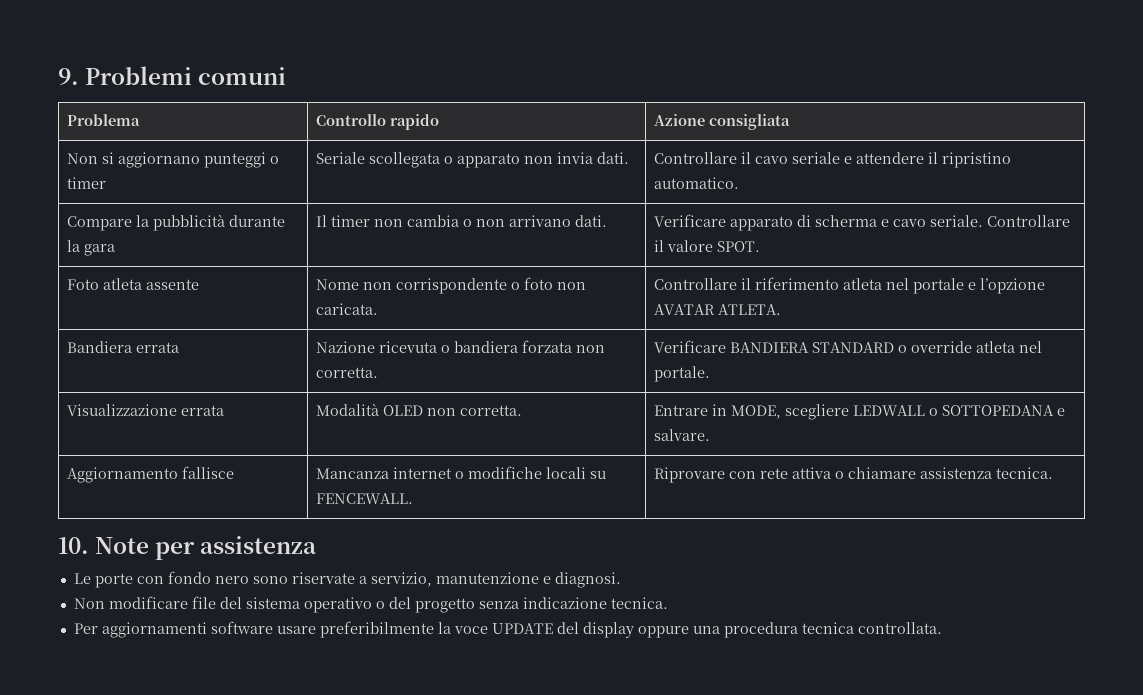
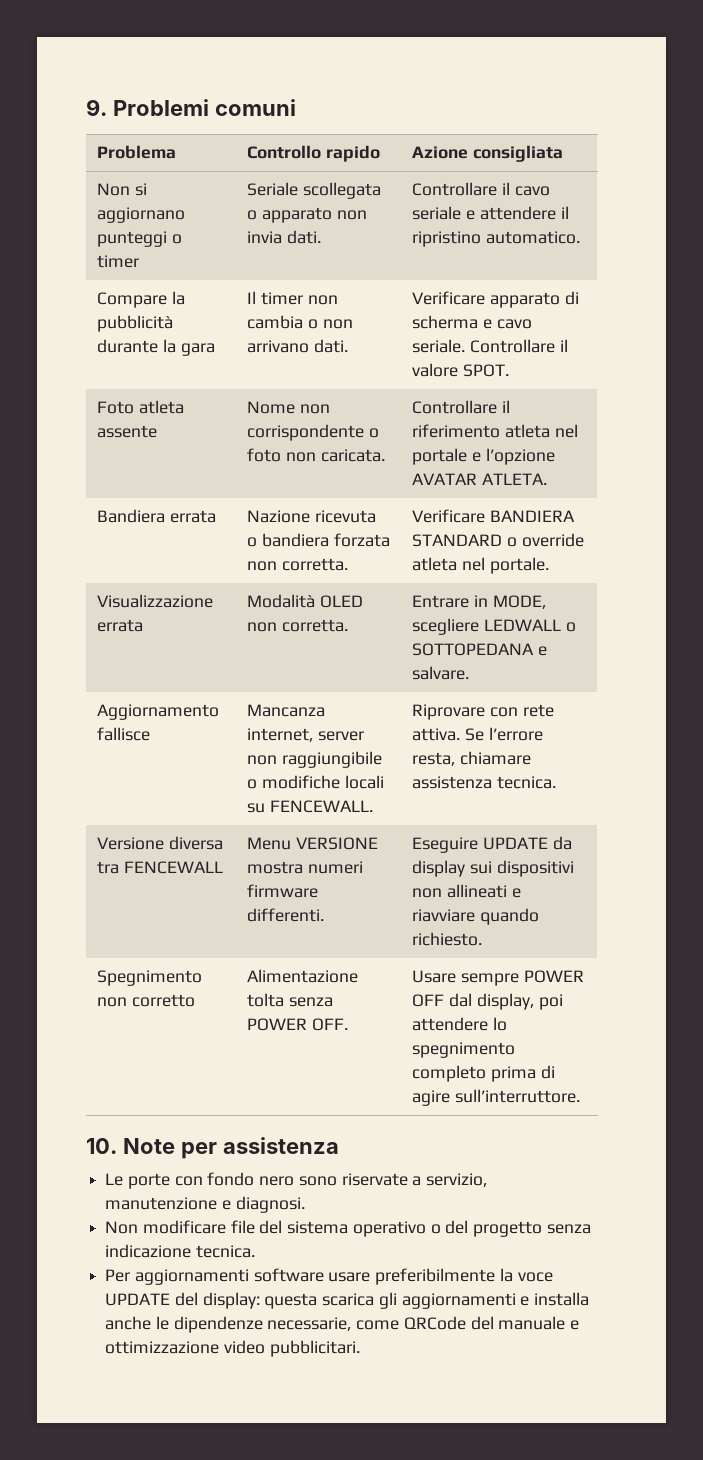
- Aggiornamento fallisce | Mancanza internet o modifiche locali su FENCEWALL. | Riprovare con rete attiva o chiamare assistenza tecnica.
+ Aggiornamento fallisce | Mancanza internet, server non raggiungibile o modifiche locali su FENCEWALL. | Riprovare con rete attiva. Se l’errore resta, chiamare assistenza tecnica.
+ Versione diversa tra FENCEWALL | Menu VERSIONE mostra numeri firmware differenti. | Eseguire UPDATE da display sui dispositivi non allineati e riavviare quando richiesto.
+ Spegnimento non corretto | Alimentazione tolta senza POWER OFF. | Usare sempre POWER OFF dal display, poi attendere lo spegnimento completo prima di agire sull’interruttore.
- Per aggiornamenti software usare preferibilmente la voce UPDATE del display oppure una procedura tecnica controllata.
+ Per aggiornamenti software usare preferibilmente la voce UPDATE del display: questa scarica gli aggiornamenti e installa anche le dipendenze necessarie, come QRCode del manuale e ottimizzazione video pubblicitari.

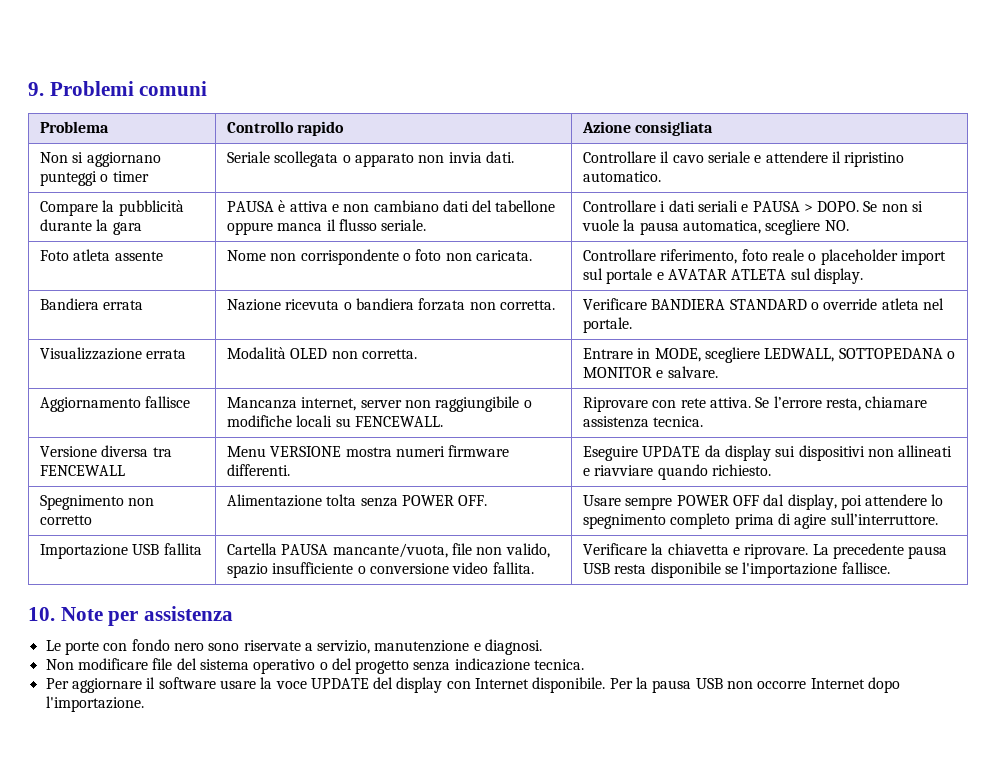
- Compare la pubblicità durante la gara | Il timer non cambia o non arrivano dati. | Verificare apparato di scherma e cavo seriale. Controllare il valore SPOT.
+ Compare la pubblicità durante la gara | PAUSA è attiva e non cambiano dati del tabellone oppure manca il flusso seriale. | Controllare i dati seriali e PAUSA > DOPO. Se non si vuole la pausa automatica, scegliere NO.
- Foto atleta assente | Nome non corrispondente o foto non caricata. | Controllare il riferimento atleta nel portale e l’opzione AVATAR ATLETA.
+ Foto atleta assente | Nome non corrispondente o foto non caricata. | Controllare riferimento, foto reale o placeholder import sul portale e AVATAR ATLETA sul display.
- Visualizzazione errata | Modalità OLED non corretta. | Entrare in MODE, scegliere LEDWALL o SOTTOPEDANA e salvare.
+ Visualizzazione errata | Modalità OLED non corretta. | Entrare in MODE, scegliere LEDWALL, SOTTOPEDANA o MONITOR e salvare.
+ Importazione USB fallita | Cartella PAUSA mancante/vuota, file non valido, spazio insufficiente o conversione video fallita. | Verificare la chiavetta e riprovare. La precedente pausa USB resta disponibile se l'importazione fallisce.
- Per aggiornamenti software usare preferibilmente la voce UPDATE del display: questa scarica gli aggiornamenti e installa anche le dipendenze necessarie, come QRCode del manuale e ottimizzazione video pubblicitari.
+ Per aggiornare il software usare la voce UPDATE del display con Internet disponibile. Per la pausa USB non occorre Internet dopo l'importazione.

